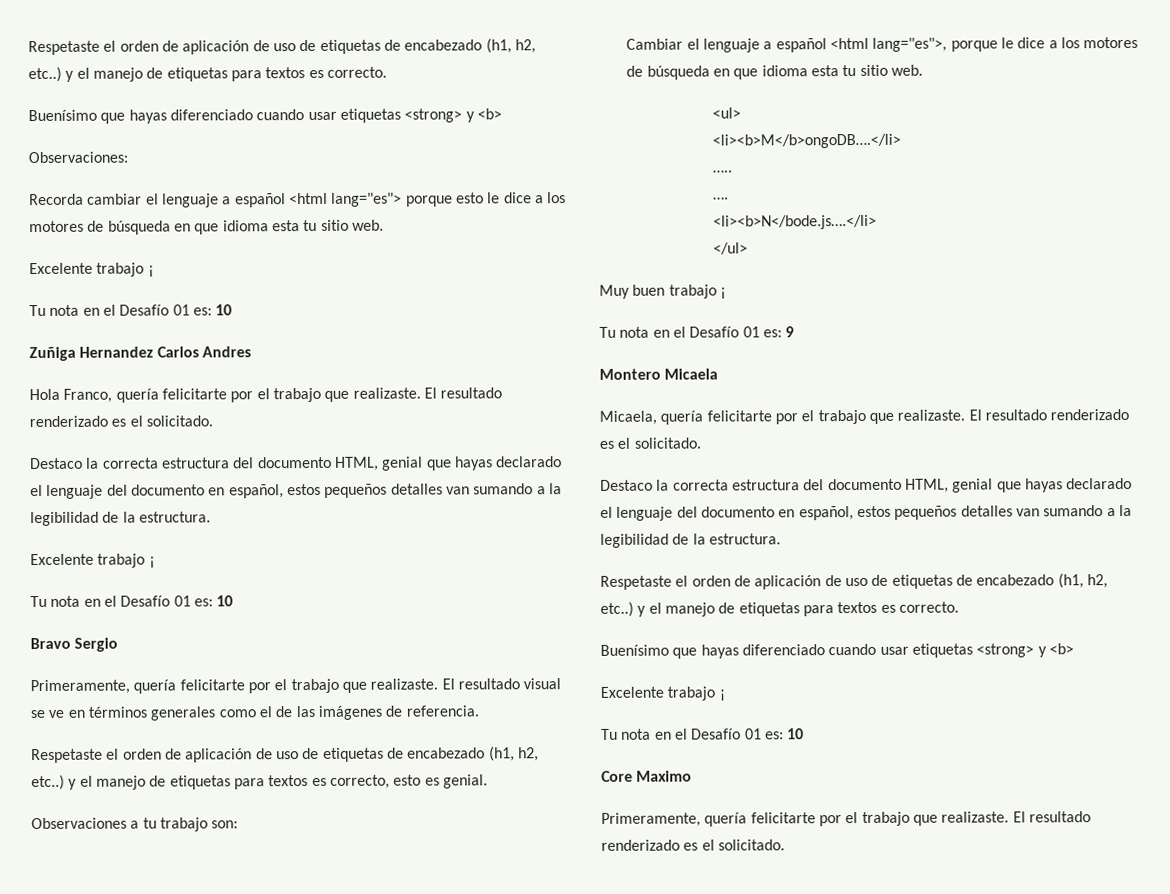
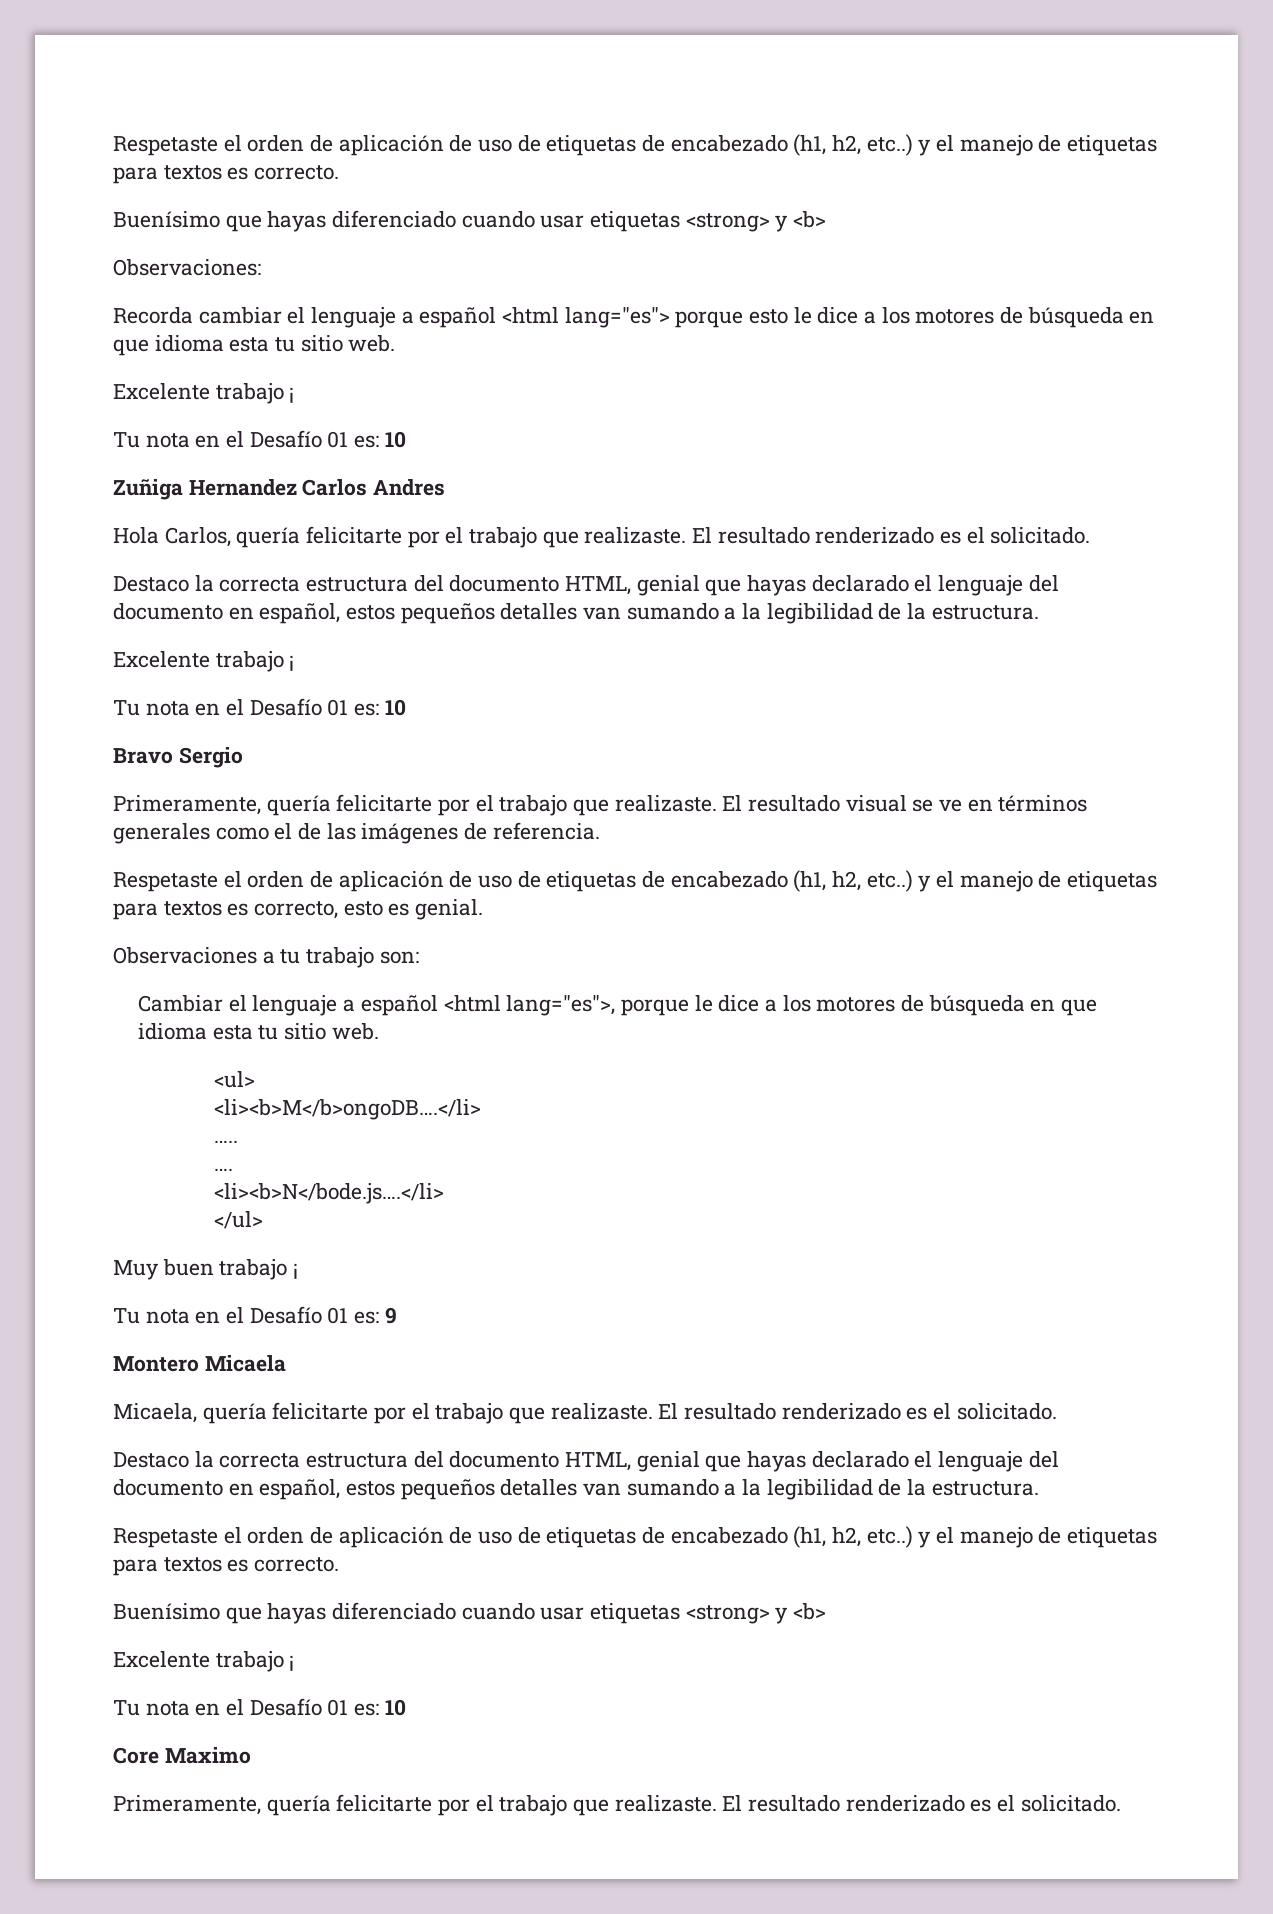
- Hola Franco, quería felicitarte por el trabajo que realizaste.
+ Hola Carlos, quería felicitarte por el trabajo que realizaste.

